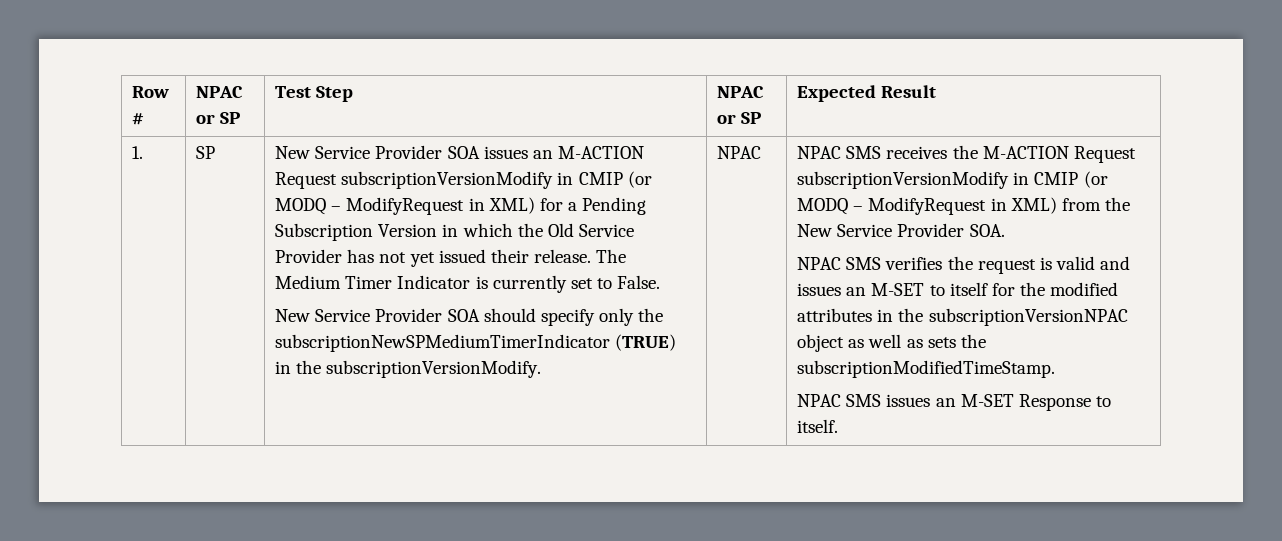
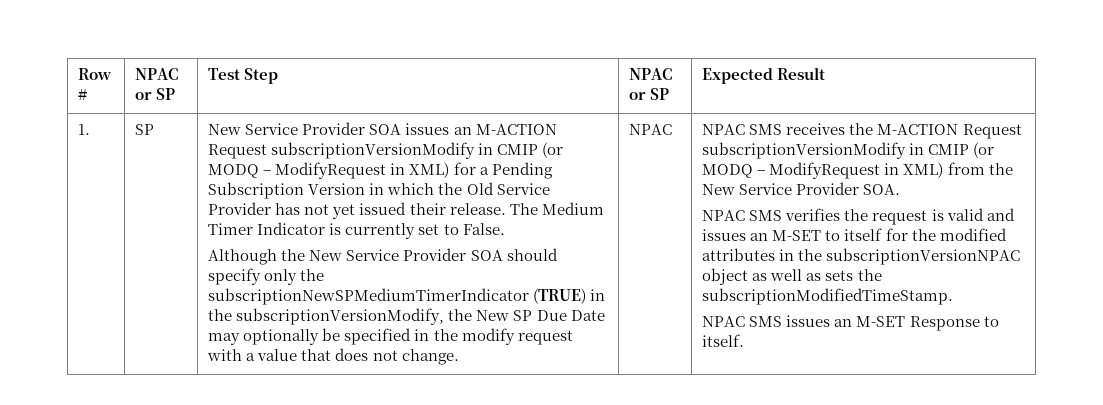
- New Service Provider SOA should specify only the subscriptionNewSPMediumTimerIndicator (TRUE) in the subscriptionVersionModify.
+ Although the New Service Provider SOA should specify only the subscriptionNewSPMediumTimerIndicator (TRUE) in the subscriptionVersionModify, the New SP Due Date may optionally be specified in the modify request with a value that does not change.

